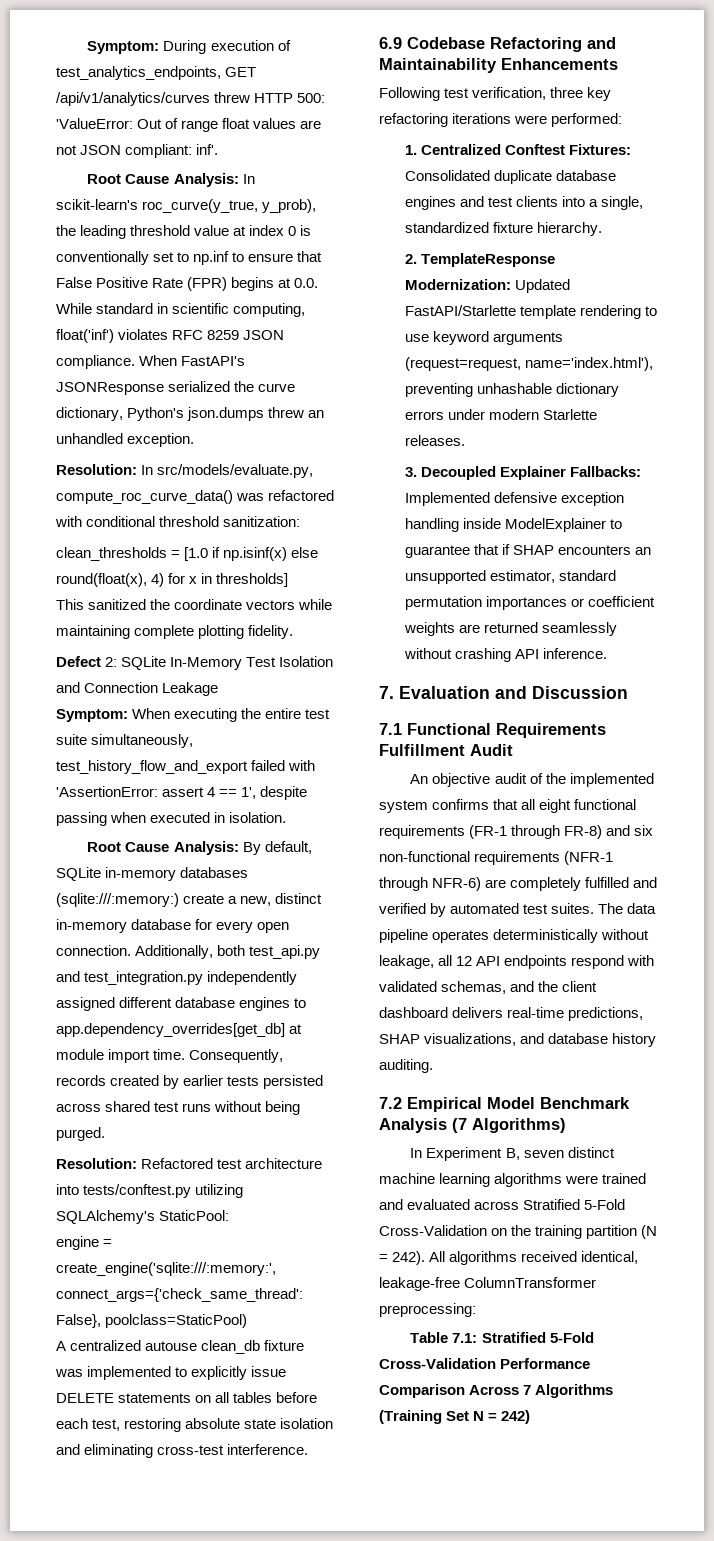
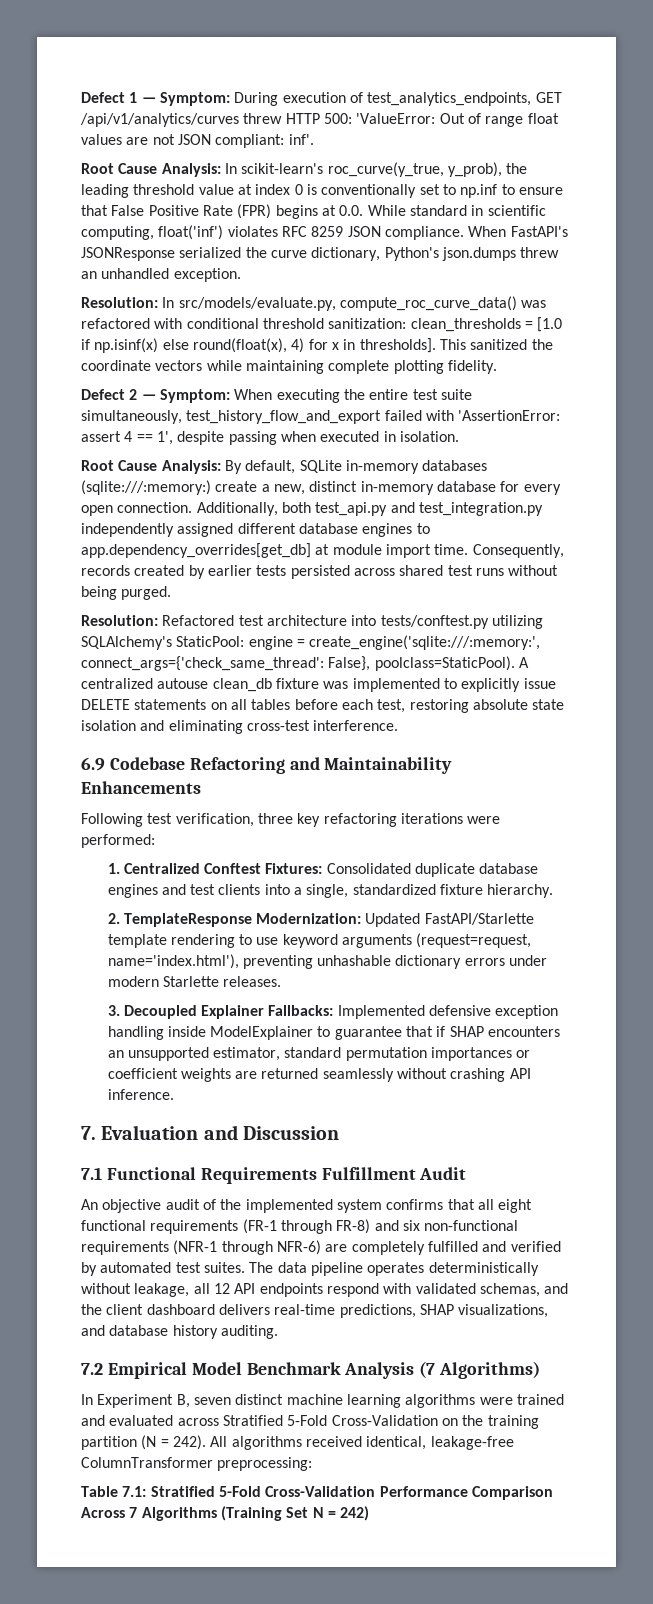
- Symptom: During execution of test_analytics_endpoints, GET /api/v1/analytics/curves threw HTTP 500: 'ValueError: Out of range float values are not JSON compliant: inf'.
+ Defect 1 — Symptom: During execution of test_analytics_endpoints, GET /api/v1/analytics/curves threw HTTP 500: 'ValueError: Out of range float values are not JSON compliant: inf'.
- Resolution: In src/models/evaluate.py, compute_roc_curve_data() was refactored with conditional threshold sanitization:
- clean_thresholds = [1.0 if np.isinf(x) else round(float(x), 4) for x in thresholds]
- This sanitized the coordinate vectors while maintaining complete plotting fidelity.
+ Resolution: In src/models/evaluate.py, compute_roc_curve_data() was refactored with conditional threshold sanitization: clean_thresholds = [1.0 if np.isinf(x) else round(float(x), 4) for x in thresholds]. This sanitized the coordinate vectors while maintaining complete plotting fidelity.
- Defect 2: SQLite In-Memory Test Isolation and Connection Leakage
- Symptom: When executing the entire test suite simultaneously, test_history_flow_and_export failed with 'AssertionError: assert 4 == 1', despite passing when executed in isolation.
+ Defect 2 — Symptom: When executing the entire test suite simultaneously, test_history_flow_and_export failed with 'AssertionError: assert 4 == 1', despite passing when executed in isolation.
- Resolution: Refactored test architecture into tests/conftest.py utilizing SQLAlchemy's StaticPool:
- engine = create_engine('sqlite:///:memory:', connect_args={'check_same_thread': False}, poolclass=StaticPool)
- A centralized autouse clean_db fixture was implemented to explicitly issue DELETE statements on all tables before each test, restoring absolute state isolation and eliminating cross-test interference.
+ Resolution: Refactored test architecture into tests/conftest.py utilizing SQLAlchemy's StaticPool: engine = create_engine('sqlite:///:memory:', connect_args={'check_same_thread': False}, poolclass=StaticPool). A centralized autouse clean_db fixture was implemented to explicitly issue DELETE statements on all tables before each test, restoring absolute state isolation and eliminating cross-test interference.

